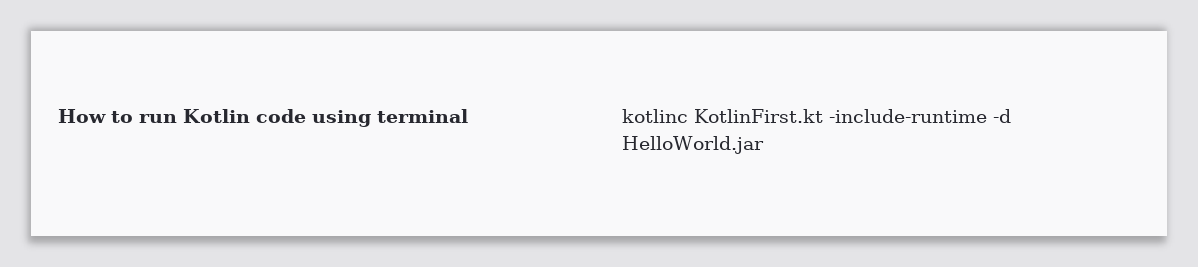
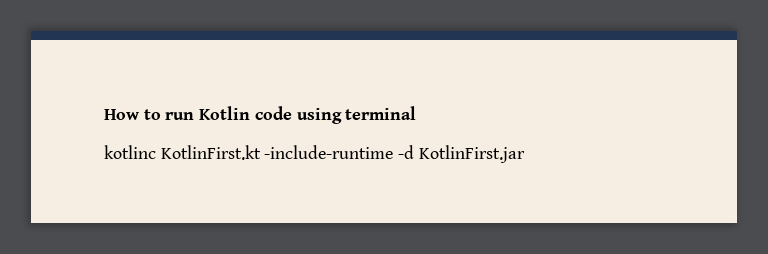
- kotlinc KotlinFirst.kt -include-runtime -d HelloWorld.jar
+ kotlinc KotlinFirst.kt -include-runtime -d KotlinFirst.jar

